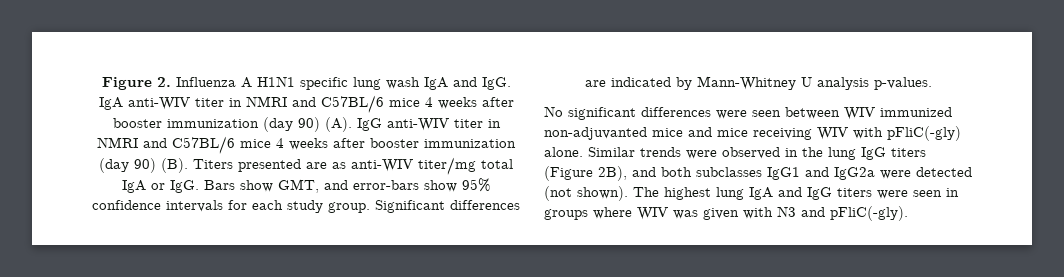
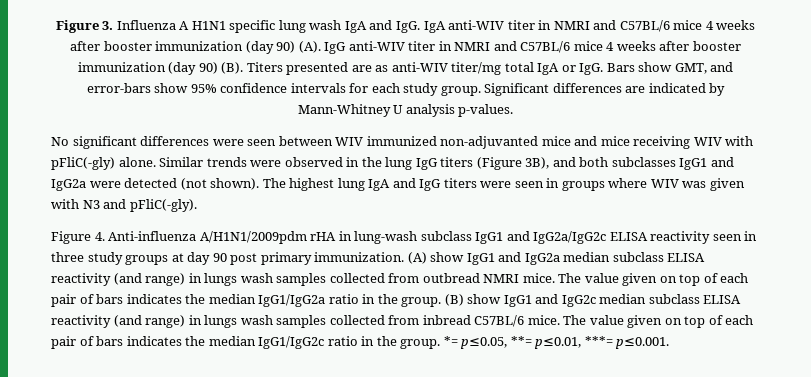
- Figure 2. Influenza A H1N1 specific lung wash IgA and IgG. IgA anti-WIV titer in NMRI and C57BL/6 mice 4 weeks after booster immunization (day 90) (A). IgG anti-WIV titer in NMRI and C57BL/6 mice 4 weeks after booster immunization (day 90) (B). Titers presented are as anti-WIV titer/mg total IgA or IgG. Bars show GMT, and error-bars show 95% confidence intervals for each study group.
+ Figure 3. Influenza A H1N1 specific lung wash IgA and IgG. IgA anti-WIV titer in NMRI and C57BL/6 mice 4 weeks after booster immunization (day 90) (A). IgG anti-WIV titer in NMRI and C57BL/6 mice 4 weeks after booster immunization (day 90) (B). Titers presented are as anti-WIV titer/mg total IgA or IgG. Bars show GMT, and error-bars show 95% confidence intervals for each study group.
- Similar trends were observed in the lung IgG titers (Figure 2B), and both subclasses IgG1 and IgG2a were detected (not shown).
+ Similar trends were observed in the lung IgG titers (Figure 3B), and both subclasses IgG1 and IgG2a were detected (not shown).
+ Figure 4. Anti-influenza A/H1N1/2009pdm rHA in lung-wash subclass IgG1 and IgG2a/IgG2c ELISA reactivity seen in three study groups at day 90 post primary immunization. (A) show IgG1 and IgG2a median subclass ELISA reactivity (and range) in lungs wash samples collected from outbread NMRI mice. The value given on top of each pair of bars indicates the median IgG1/IgG2a ratio in the group. (B) show IgG1 and IgG2c median subclass ELISA reactivity (and range) in lungs wash samples collected from inbread C57BL/6 mice. The value given on top of each pair of bars indicates the median IgG1/IgG2c ratio in the group. *= p≤0.05, **= p≤0.01, ***= p≤0.001.

